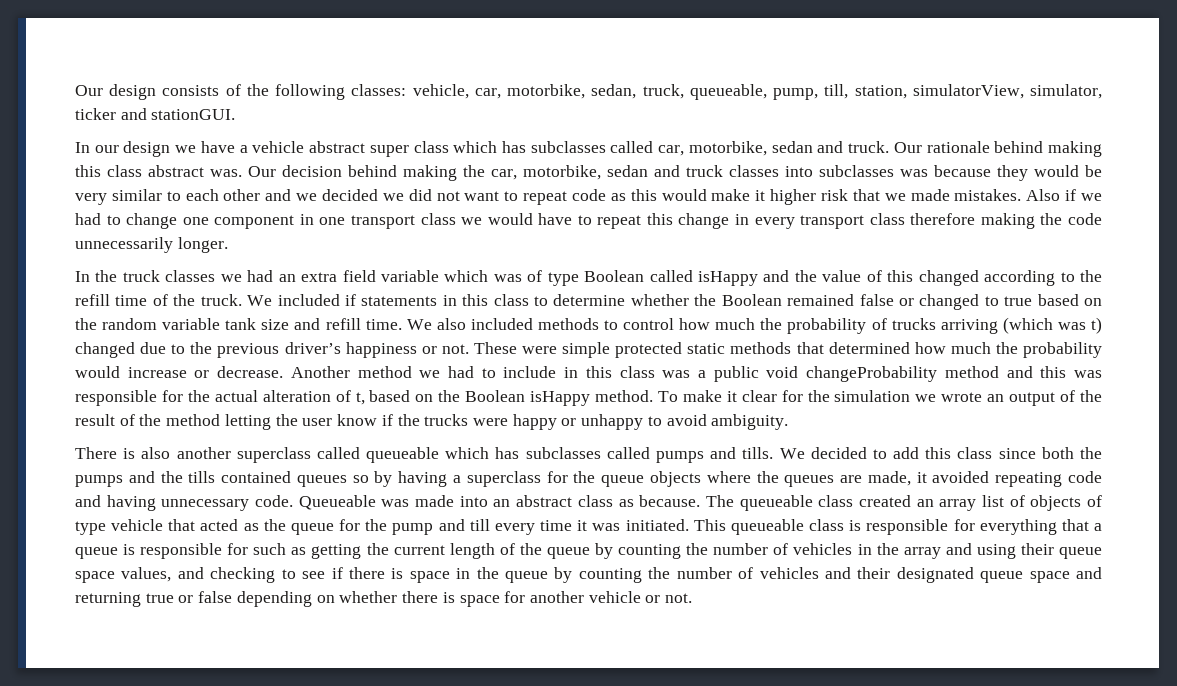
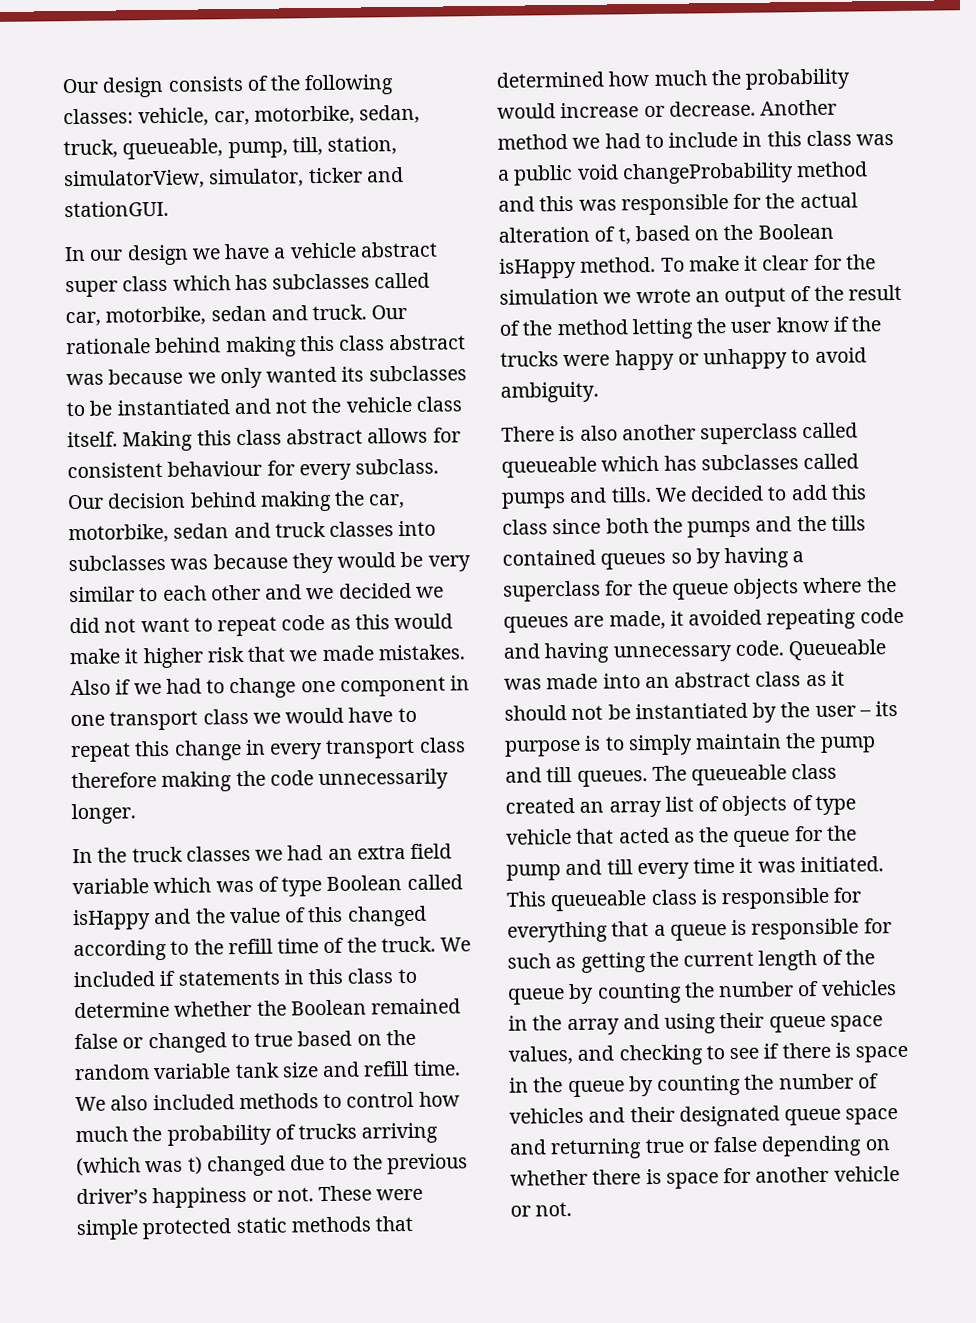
- Our rationale behind making this class abstract was.
+ Our rationale behind making this class abstract was because we only wanted its subclasses to be instantiated and not the vehicle class itself. Making this class abstract allows for consistent behaviour for every subclass.
- Queueable was made into an abstract class as because.
+ Queueable was made into an abstract class as it should not be instantiated by the user – its purpose is to simply maintain the pump and till queues.

